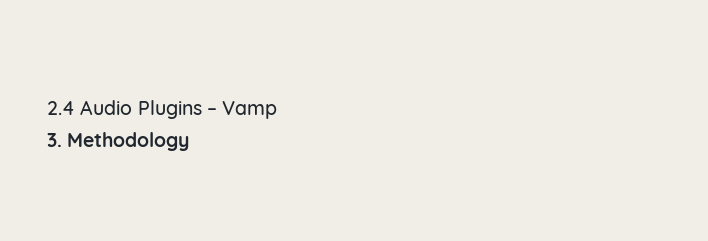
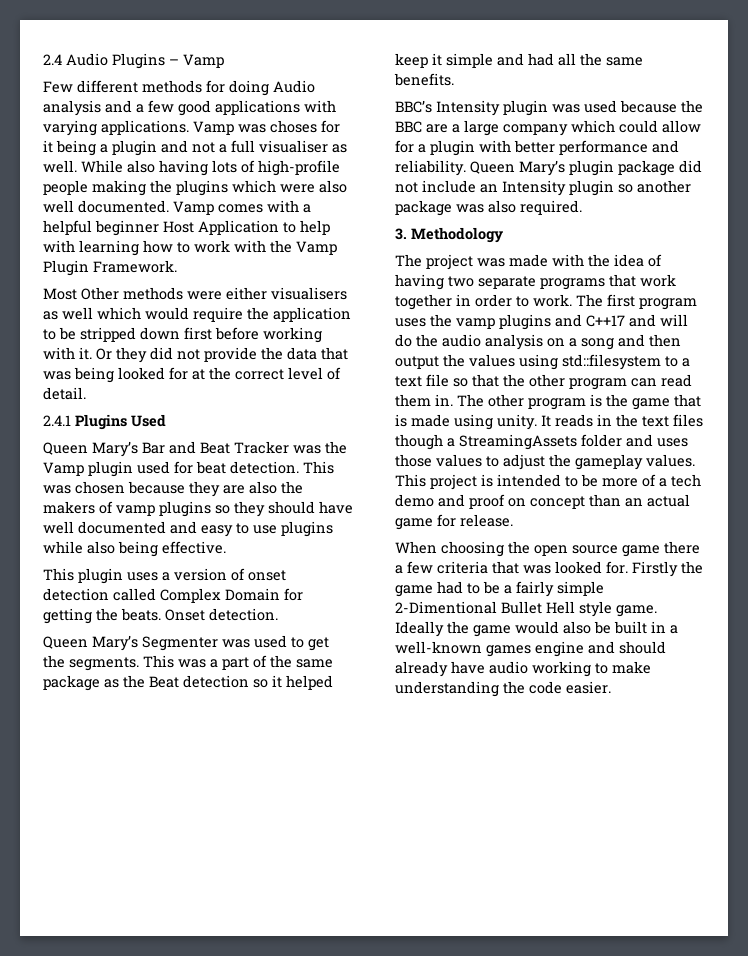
+ Few different methods for doing Audio analysis and a few good applications with varying applications. Vamp was choses for it being a plugin and not a full visualiser as well. While also having lots of high-profile people making the plugins which were also well documented. Vamp comes with a helpful beginner Host Application to help with learning how to work with the Vamp Plugin Framework.
+ Most Other methods were either visualisers as well which would require the application to be stripped down first before working with it. Or they did not provide the data that was being looked for at the correct level of detail.
+ 2.4.1 Plugins Used
+ Queen Mary’s Bar and Beat Tracker was the Vamp plugin used for beat detection. This was chosen because they are also the makers of vamp plugins so they should have well documented and easy to use plugins while also being effective.
+ This plugin uses a version of onset detection called Complex Domain for getting the beats. Onset detection.
+ Queen Mary’s Segmenter was used to get the segments. This was a part of the same package as the Beat detection so it helped keep it simple and had all the same benefits.
+ BBC’s Intensity plugin was used because the BBC are a large company which could allow for a plugin with better performance and reliability. Queen Mary’s plugin package did not include an Intensity plugin so another package was also required.
  3. Methodology
+ The project was made with the idea of having two separate programs that work together in order to work. The first program uses the vamp plugins and C++17 and will do the audio analysis on a song and then output the values using std::filesystem to a text file so that the other program can read them in. The other program is the game that is made using unity. It reads in the text files though a StreamingAssets folder and uses those values to adjust the gameplay values. This project is intended to be more of a tech demo and proof on concept than an actual game for release.
+ When choosing the open source game there a few criteria that was looked for. Firstly the game had to be a fairly simple 2-Dimentional Bullet Hell style game. Ideally the game would also be built in a well-known games engine and should already have audio working to make understanding the code easier.

